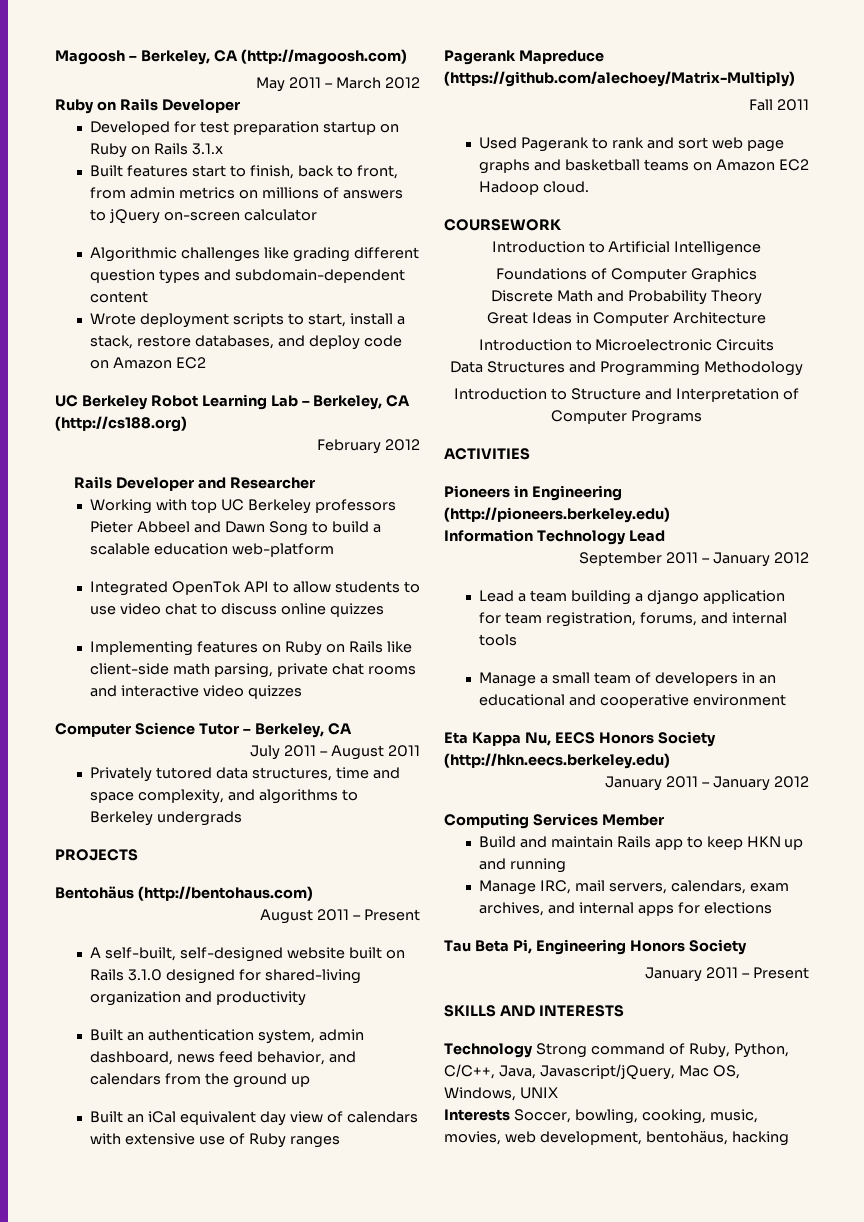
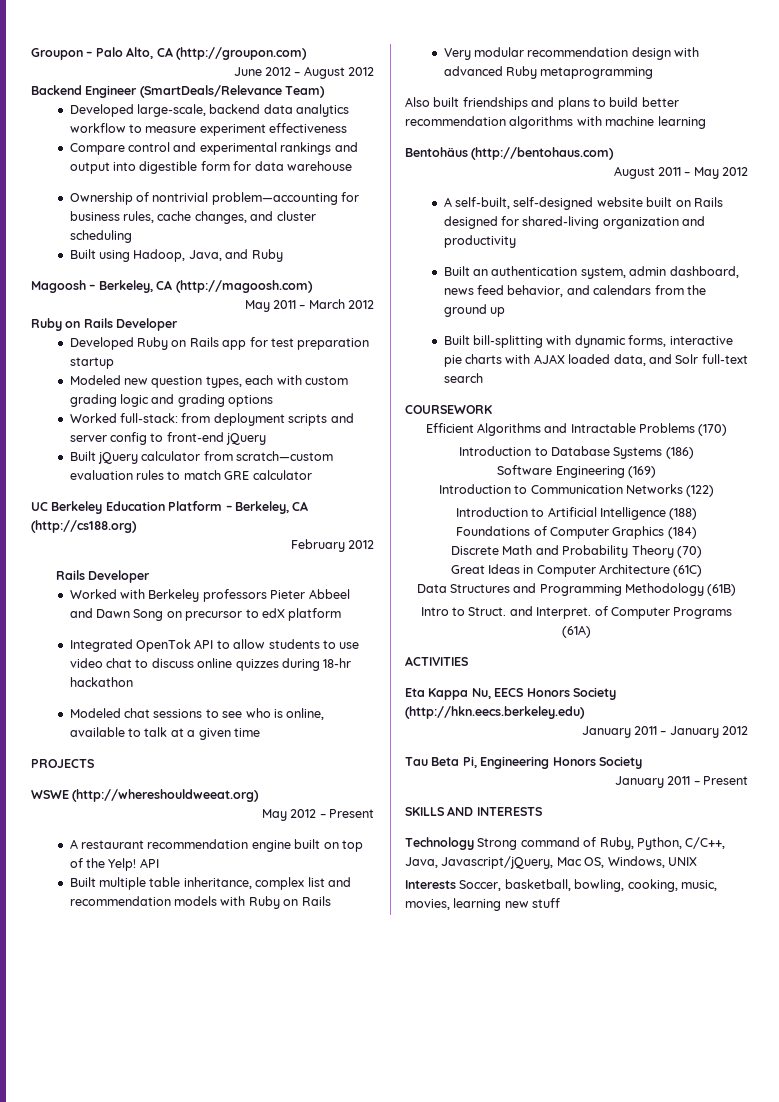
+ Groupon – Palo Alto, CA (http://groupon.com)
+ June 2012 – August 2012
+ Backend Engineer (SmartDeals/Relevance Team)
+ Developed large-scale, backend data analytics workflow to measure experiment effectiveness
+ Compare control and experimental rankings and output into digestible form for data warehouse
+ Ownership of nontrivial problem—accounting for business rules, cache changes, and cluster scheduling
+ Built using Hadoop, Java, and Ruby
- Developed for test preparation startup on Ruby on Rails 3.1.x
- Built features start to finish, back to front, from admin metrics on millions of answers to jQuery on-screen calculator
- Algorithmic challenges like grading different question types and subdomain-dependent content
- Wrote deployment scripts to start, install a stack, restore databases, and deploy code on Amazon EC2
- UC Berkeley Robot Learning Lab – Berkeley, CA (http://cs188.org)
+ Developed Ruby on Rails app for test preparation startup
+ Modeled new question types, each with custom grading logic and grading options
+ Worked full-stack: from deployment scripts and server config to front-end jQuery
+ Built jQuery calculator from scratch—custom evaluation rules to match GRE calculator
+ UC Berkeley Education Platform – Berkeley, CA (http://cs188.org)
  February 2012
- Rails Developer and Researcher
- Working with top UC Berkeley professors Pieter Abbeel and Dawn Song to build a scalable education web-platform
+ Rails Developer
+ Worked with Berkeley professors Pieter Abbeel and Dawn Song on precursor to edX platform
- Integrated OpenTok API to allow students to use video chat to discuss online quizzes
- Implementing features on Ruby on Rails like client-side math parsing, private chat rooms and interactive video quizzes
- Computer Science Tutor – Berkeley, CA
- July 2011 – August 2011
- Privately tutored data structures, time and space complexity, and algorithms to Berkeley undergrads
+ Integrated OpenTok API to allow students to use video chat to discuss online quizzes during 18-hr hackathon
+ Modeled chat sessions to see who is online, available to talk at a given time
  PROJECTS
+ WSWE (http://whereshouldweeat.org)
+ May 2012 – Present
+ A restaurant recommendation engine built on top of the Yelp! API
+ Built multiple table inheritance, complex list and recommendation models with Ruby on Rails
+ Very modular recommendation design with advanced Ruby metaprogramming
+ Also built friendships and plans to build better recommendation algorithms with machine learning
- August 2011 – Present
+ August 2011 – May 2012
- A self-built, self-designed website built on Rails 3.1.0 designed for shared-living organization and productivity
+ A self-built, self-designed website built on Rails designed for shared-living organization and productivity
- Built an iCal equivalent day view of calendars with extensive use of Ruby ranges
- Pagerank Mapreduce (https://github.com/alechoey/Matrix-Multiply)
- Fall 2011
- Used Pagerank to rank and sort web page graphs and basketball teams on Amazon EC2 Hadoop cloud.
+ Built bill-splitting with dynamic forms, interactive pie charts with AJAX loaded data, and Solr full-text search
  COURSEWORK
+ Efficient Algorithms and Intractable Problems (170)
+ Introduction to Database Systems (186)
+ Software Engineering (169)
+ Introduction to Communication Networks (122)
- Introduction to Artificial Intelligence
+ Introduction to Artificial Intelligence (188)
- Foundations of Computer Graphics
+ Foundations of Computer Graphics (184)
- Discrete Math and Probability Theory
+ Discrete Math and Probability Theory (70)
- Great Ideas in Computer Architecture
- Introduction to Microelectronic Circuits
+ Great Ideas in Computer Architecture (61C)
- Data Structures and Programming Methodology
- Introduction to Structure and Interpretation of Computer Programs
+ Data Structures and Programming Methodology (61B)
+ Intro to Struct. and Interpret. of Computer Programs (61A)
- Pioneers in Engineering (http://pioneers.berkeley.edu)
- Information Technology Lead
- September 2011 – January 2012
- Lead a team building a django application for team registration, forums, and internal tools
- Manage a small team of developers in an educational and cooperative environment
- Computing Services Member
- Build and maintain Rails app to keep HKN up and running
- Manage IRC, mail servers, calendars, exam archives, and internal apps for elections
- Interests Soccer, bowling, cooking, music, movies, web development, bentohäus, hacking
+ Interests Soccer, basketball, bowling, cooking, music, movies, learning new stuff

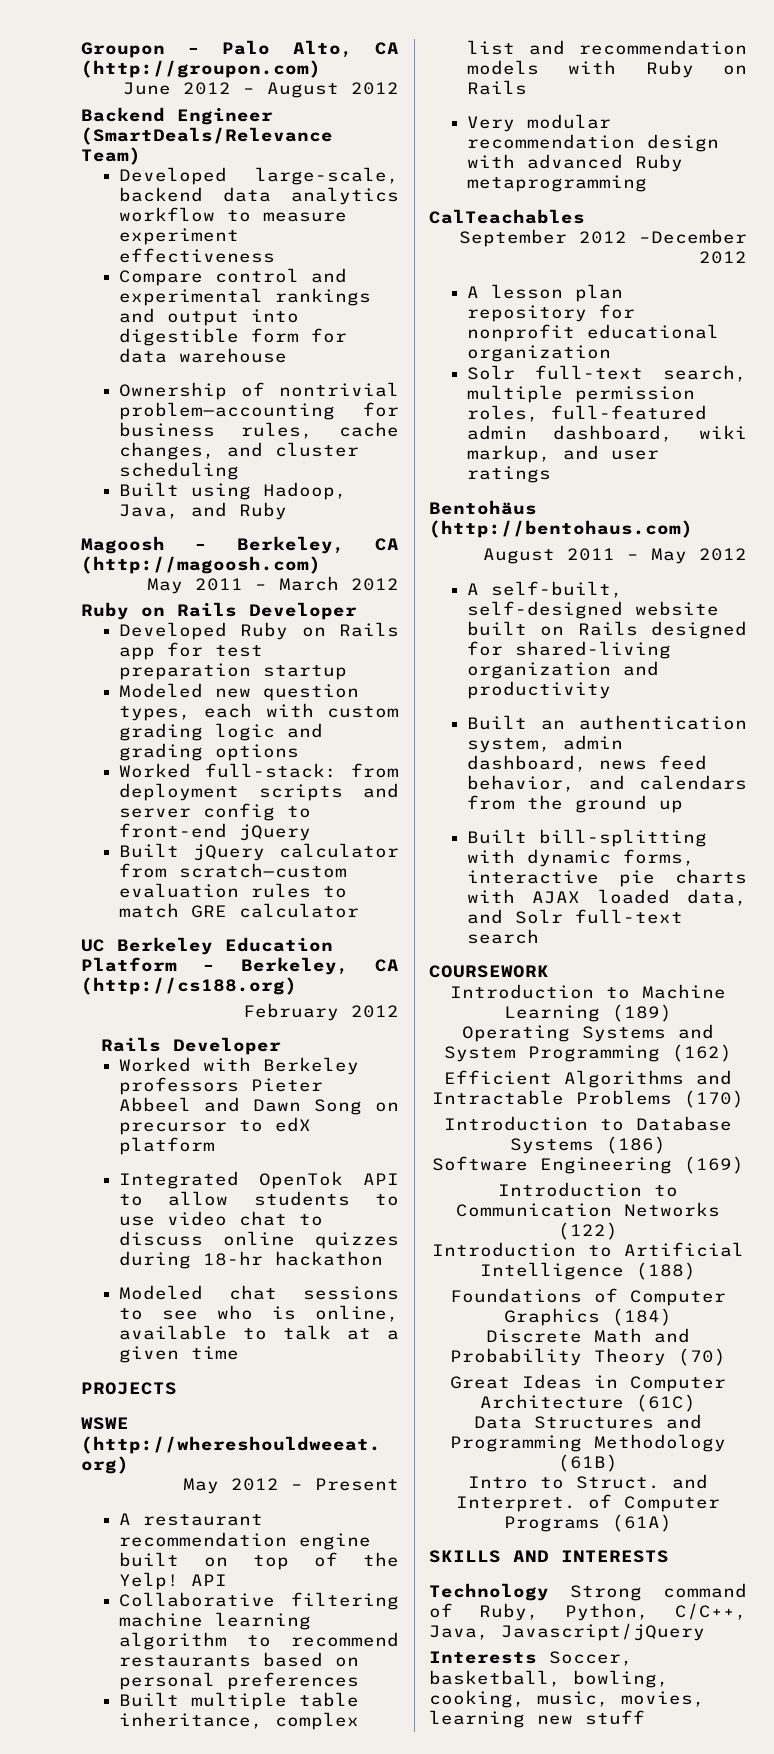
+ Collaborative filtering machine learning algorithm to recommend restaurants based on personal preferences
- Also built friendships and plans to build better recommendation algorithms with machine learning
+ CalTeachables
+ September 2012 –December 2012
+ A lesson plan repository for nonprofit educational organization
+ Solr full-text search, multiple permission roles, full-featured admin dashboard, wiki markup, and user ratings
+ Introduction to Machine Learning (189)
+ Operating Systems and System Programming (162)
- ACTIVITIES
- Eta Kappa Nu, EECS Honors Society (http://hkn.eecs.berkeley.edu)
- January 2011 – January 2012
- Tau Beta Pi, Engineering Honors Society
- January 2011 – Present
- Technology Strong command of Ruby, Python, C/C++, Java, Javascript/jQuery, Mac OS, Windows, UNIX
+ Technology Strong command of Ruby, Python, C/C++, Java, Javascript/jQuery

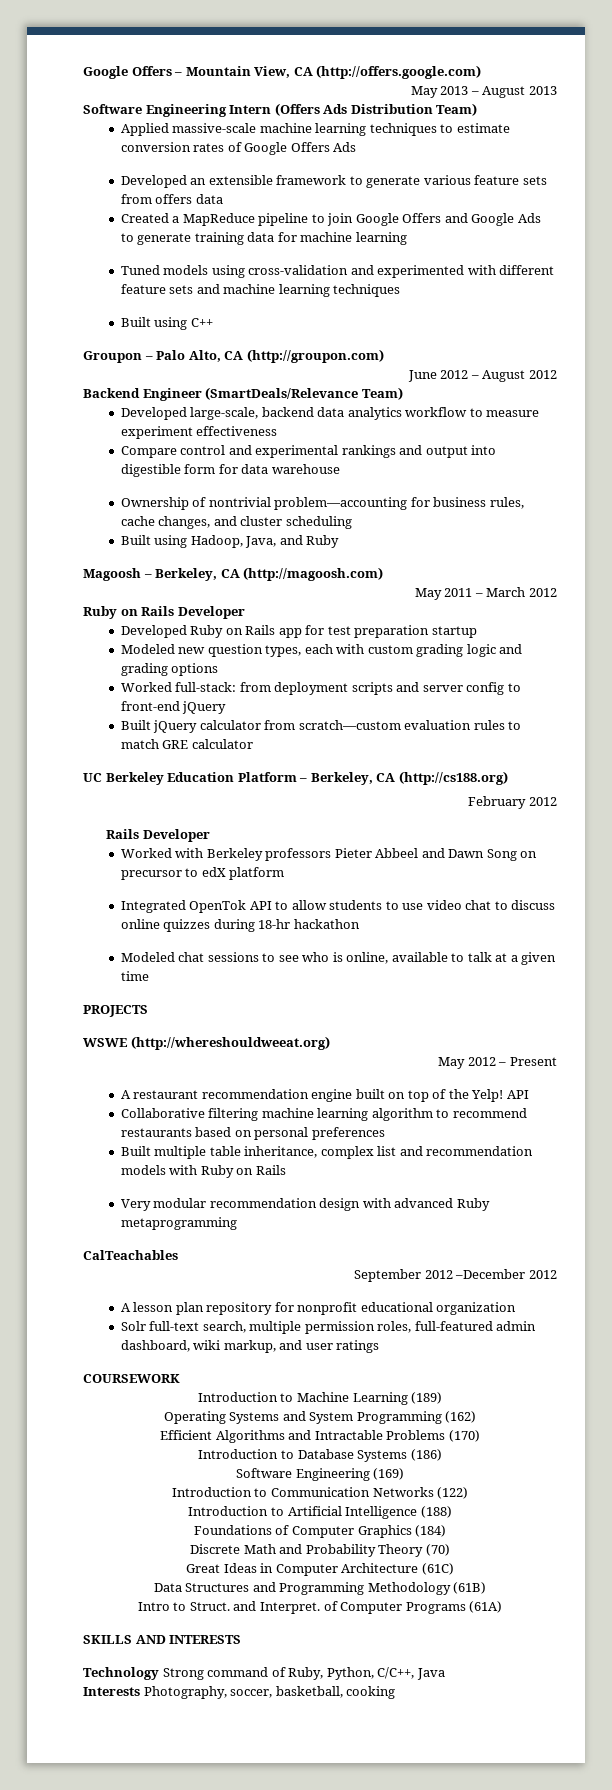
+ Google Offers – Mountain View, CA (http://offers.google.com)
+ May 2013 – August 2013
+ Software Engineering Intern (Offers Ads Distribution Team)
+ Applied massive-scale machine learning techniques to estimate conversion rates of Google Offers Ads
+ Developed an extensible framework to generate various feature sets from offers data
+ Created a MapReduce pipeline to join Google Offers and Google Ads to generate training data for machine learning
+ Tuned models using cross-validation and experimented with different feature sets and machine learning techniques
+ Built using C++
- Bentohäus (http://bentohaus.com)
- August 2011 – May 2012
- A self-built, self-designed website built on Rails designed for shared-living organization and productivity
- Built an authentication system, admin dashboard, news feed behavior, and calendars from the ground up
- Built bill-splitting with dynamic forms, interactive pie charts with AJAX loaded data, and Solr full-text search
- Technology Strong command of Ruby, Python, C/C++, Java, Javascript/jQuery
+ Technology Strong command of Ruby, Python, C/C++, Java
- Interests Soccer, basketball, bowling, cooking, music, movies, learning new stuff
+ Interests Photography, soccer, basketball, cooking

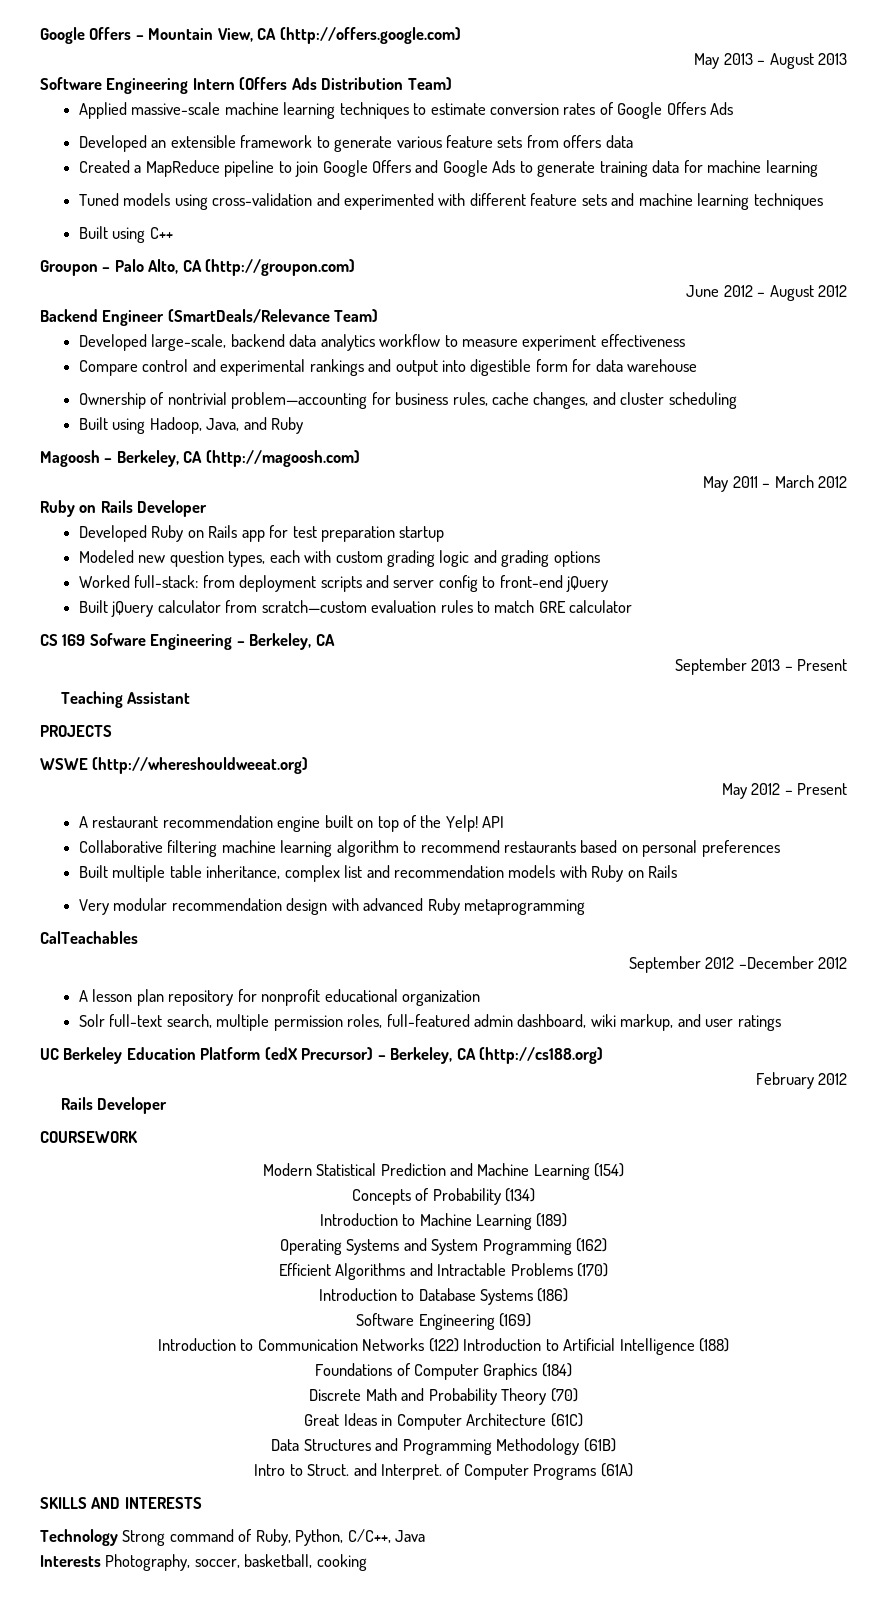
- UC Berkeley Education Platform – Berkeley, CA (http://cs188.org)
- February 2012
- Rails Developer
- Worked with Berkeley professors Pieter Abbeel and Dawn Song on precursor to edX platform
- Integrated OpenTok API to allow students to use video chat to discuss online quizzes during 18-hr hackathon
- Modeled chat sessions to see who is online, available to talk at a given time
+ CS 169 Sofware Engineering – Berkeley, CA
+ September 2013 – Present
+ Teaching Assistant
+ UC Berkeley Education Platform (edX Precursor) – Berkeley, CA (http://cs188.org)
+ February 2012
+ Rails Developer
  COURSEWORK
+ Modern Statistical Prediction and Machine Learning (154)
+ Concepts of Probability (134)
- Introduction to Communication Networks (122)
- Introduction to Artificial Intelligence (188)
+ Introduction to Communication Networks (122) Introduction to Artificial Intelligence (188)

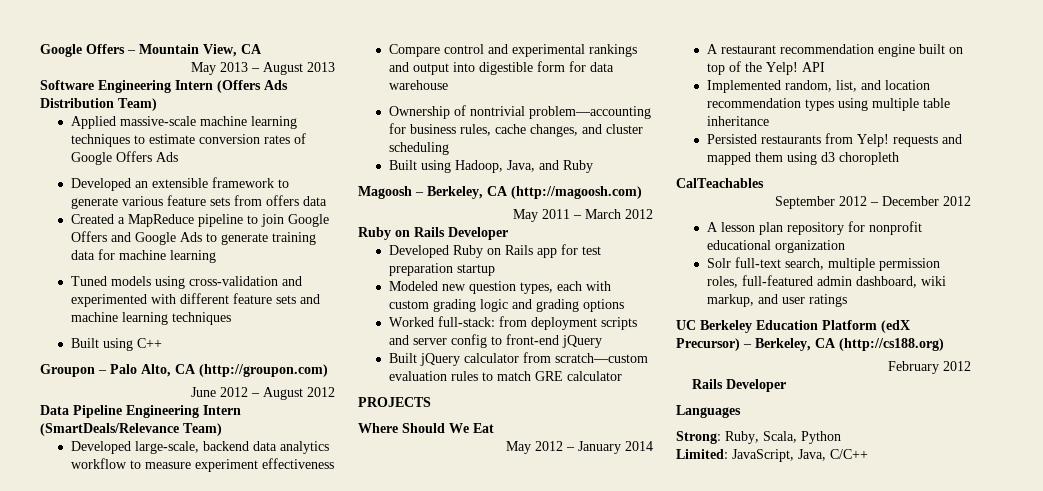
- Google Offers – Mountain View, CA (http://offers.google.com)
+ Google Offers – Mountain View, CA
- Backend Engineer (SmartDeals/Relevance Team)
+ Data Pipeline Engineering Intern (SmartDeals/Relevance Team)
- CS 169 Sofware Engineering – Berkeley, CA
- September 2013 – Present
- Teaching Assistant
  PROJECTS
- WSWE (http://whereshouldweeat.org)
+ Where Should We Eat
- May 2012 – Present
+ May 2012 – January 2014
- Collaborative filtering machine learning algorithm to recommend restaurants based on personal preferences
- Built multiple table inheritance, complex list and recommendation models with Ruby on Rails
- Very modular recommendation design with advanced Ruby metaprogramming
+ Implemented random, list, and location recommendation types using multiple table inheritance
+ Persisted restaurants from Yelp! requests and mapped them using d3 choropleth
- September 2012 –December 2012
+ September 2012 – December 2012
- COURSEWORK
- Modern Statistical Prediction and Machine Learning (154)
- Concepts of Probability (134)
- Introduction to Machine Learning (189)
- Operating Systems and System Programming (162)
- Efficient Algorithms and Intractable Problems (170)
- Introduction to Database Systems (186)
- Software Engineering (169)
- Introduction to Communication Networks (122) Introduction to Artificial Intelligence (188)
- Foundations of Computer Graphics (184)
- Discrete Math and Probability Theory (70)
- Great Ideas in Computer Architecture (61C)
- Data Structures and Programming Methodology (61B)
- Intro to Struct. and Interpret. of Computer Programs (61A)
- SKILLS AND INTERESTS
- Technology Strong command of Ruby, Python, C/C++, Java
- Interests Photography, soccer, basketball, cooking
+ Languages
+ Strong: Ruby, Scala, Python
+ Limited: JavaScript, Java, C/C++

